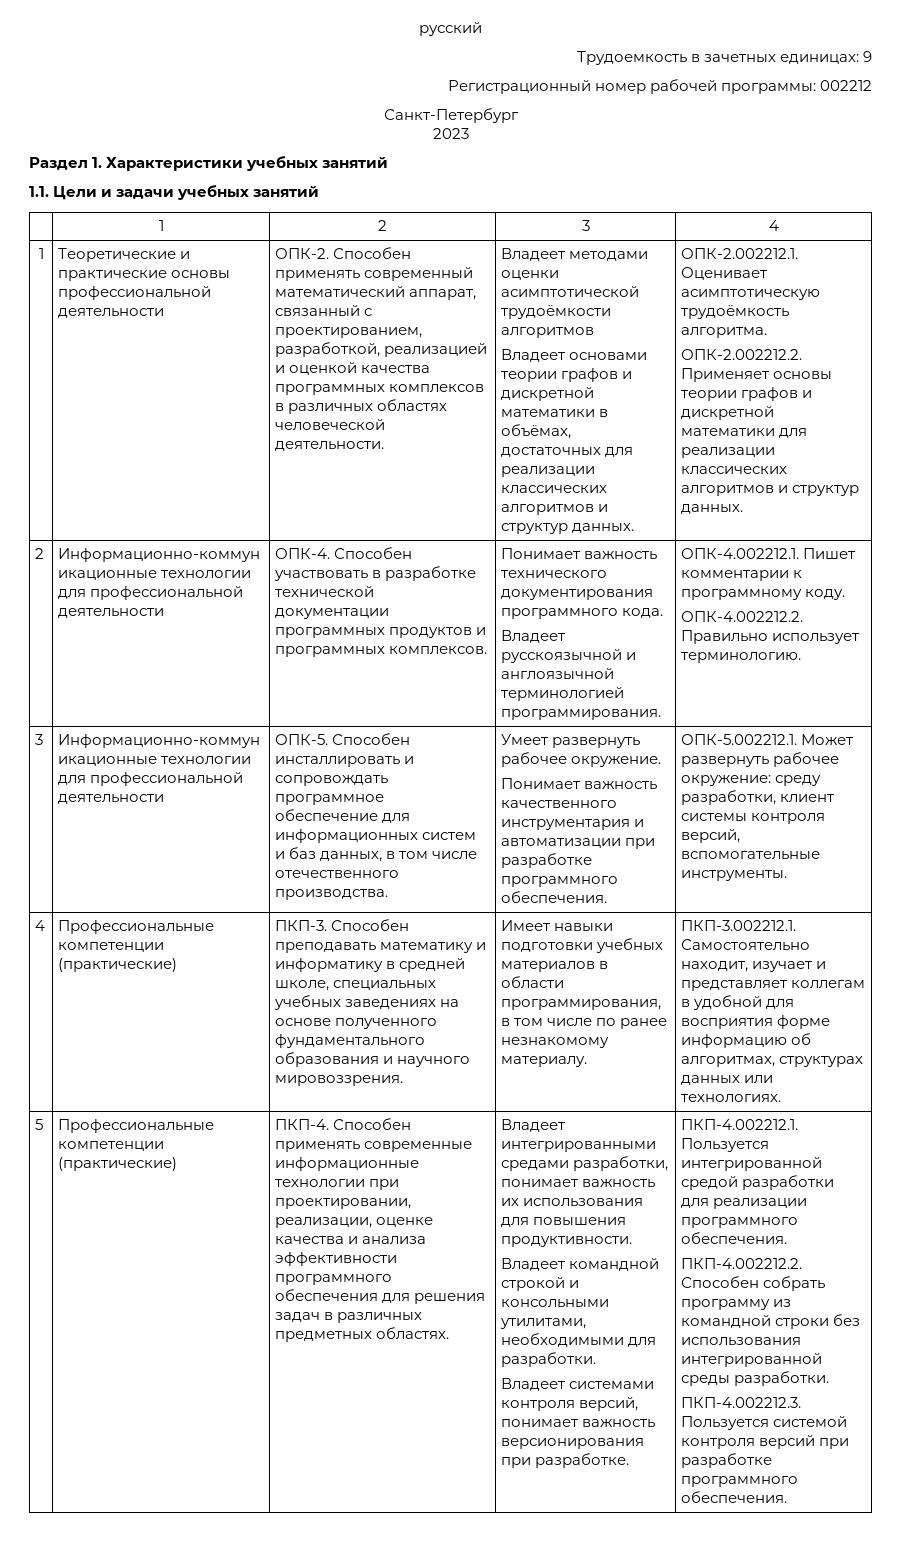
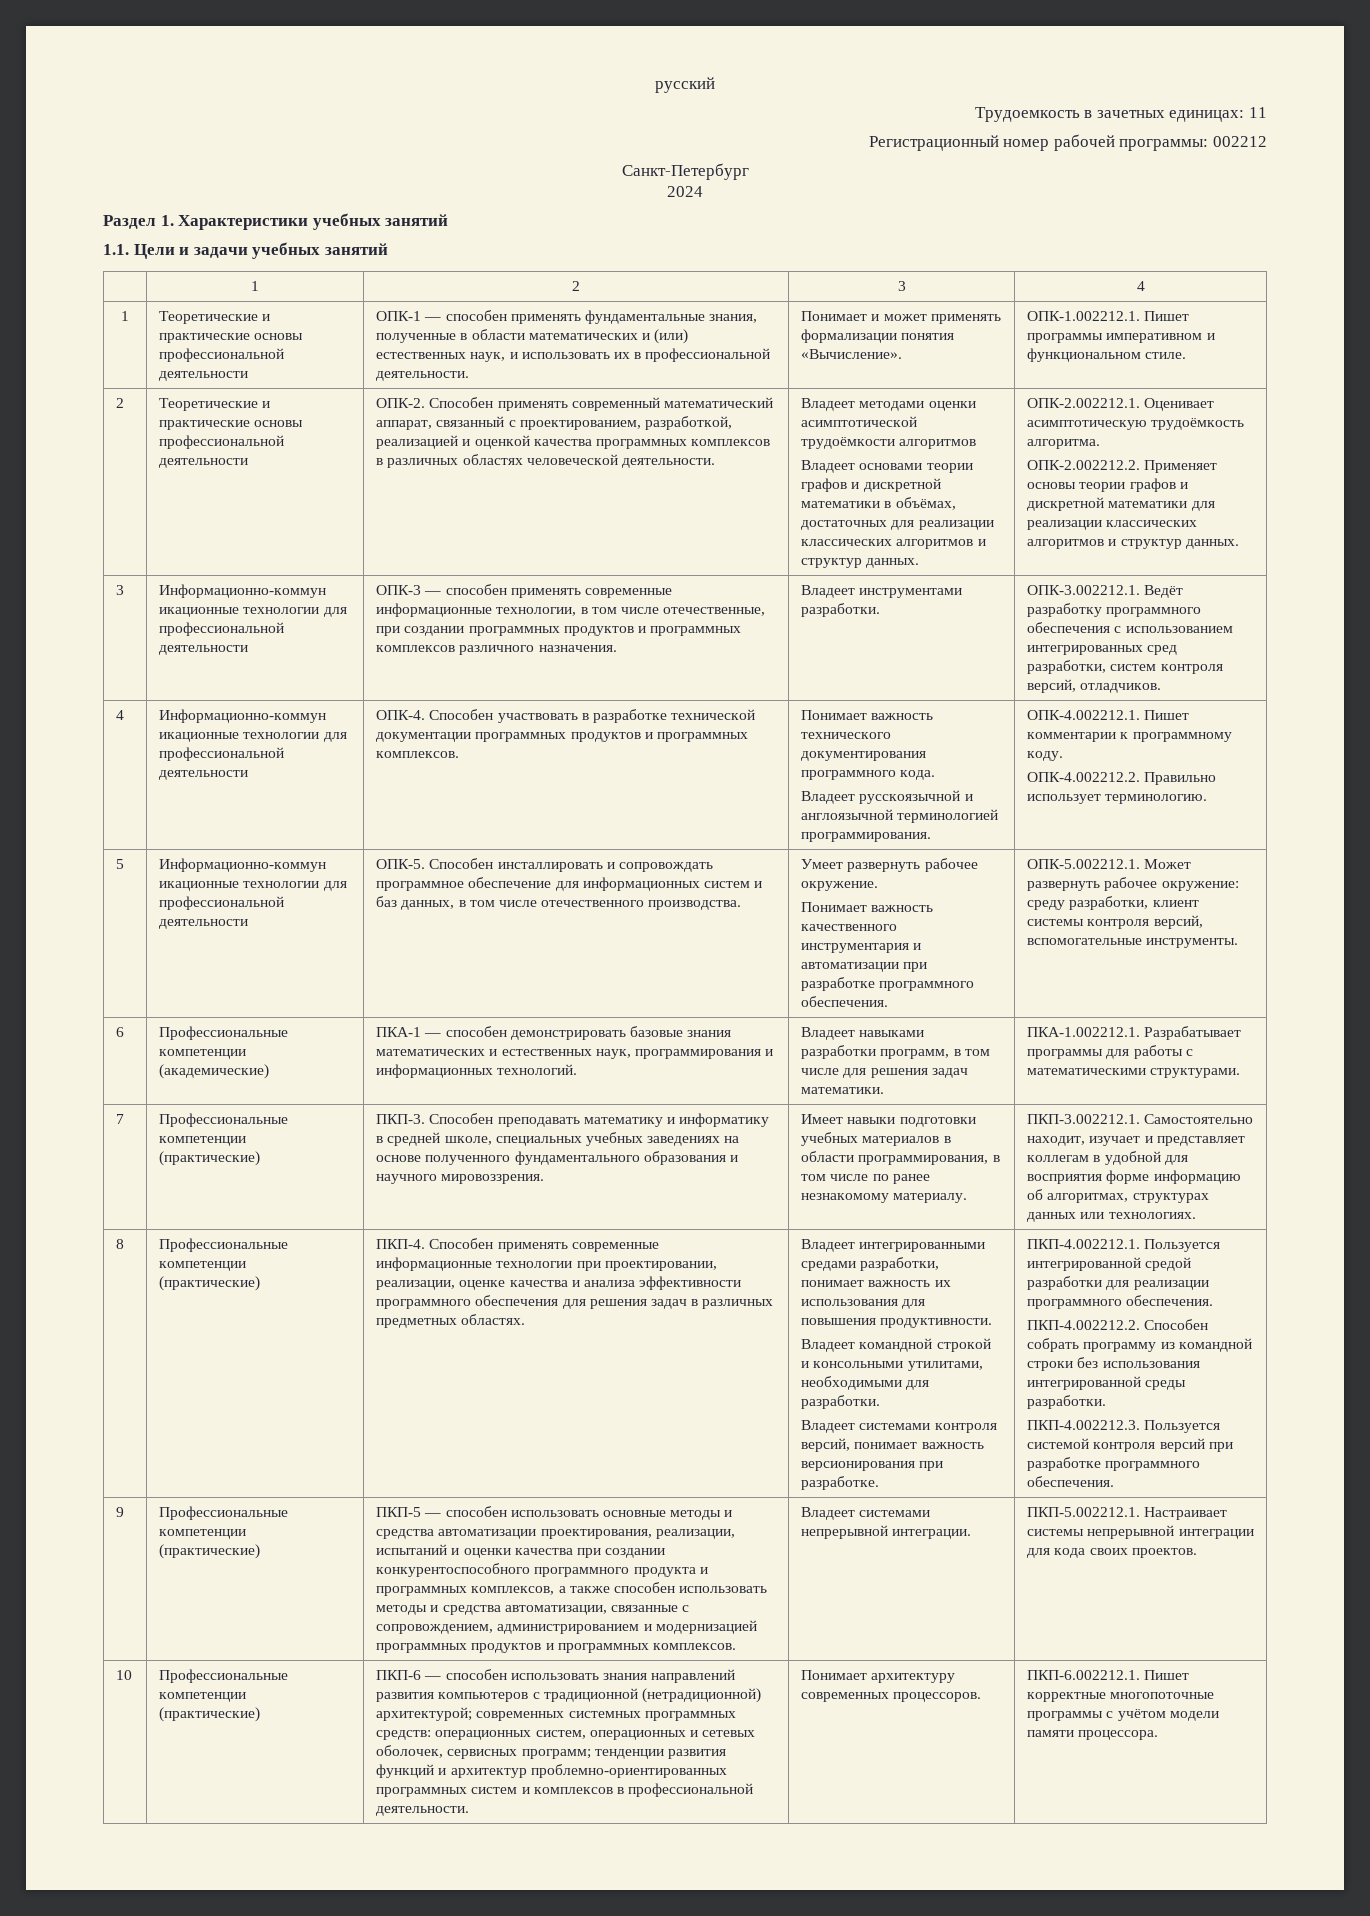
- Трудоемкость в зачетных единицах: 9
+ Трудоемкость в зачетных единицах: 11
- 2023
+ 2024
+ ОПК-1 — способен применять фундаментальные знания, полученные в области математических и (или) естественных наук, и использовать их в профессиональной деятельности. | Понимает и может применять формализации понятия «Вычисление». | ОПК-1.002212.1. Пишет программы императивном и функциональном стиле.
+ 2 | Теоретические и практические основы профессиональной деятельности
  ОПК-2.002212.2. Применяет основы теории графов и дискретной математики для реализации классических алгоритмов и структур данных.
- 2
+ 3 | Информационно-коммун икационные технологии для профессиональной деятельности | ОПК-3 — способен применять современные информационные технологии, в том числе отечественные, при создании программных продуктов и программных комплексов различного назначения. | Владеет инструментами разработки. | ОПК-3.002212.1. Ведёт разработку программного обеспечения с использованием интегрированных сред разработки, систем контроля версий, отладчиков.
+ 4
  ОПК-4.002212.2. Правильно использует терминологию.
- 3
+ 5
  ОПК-5.002212.1. Может развернуть рабочее окружение: среду разработки, клиент системы контроля версий, вспомогательные инструменты.
- 4
+ 6 | Профессиональные компетенции (академические) | ПКА-1 — способен демонстрировать базовые знания математических и естественных наук, программирования и информационных технологий. | Владеет навыками разработки программ, в том числе для решения задач математики. | ПКА-1.002212.1. Разрабатывает программы для работы с математическими структурами.
+ 7
- 5
+ 8
+ 9 | Профессиональные компетенции (практические) | ПКП-5 — способен использовать основные методы и средства автоматизации проектирования, реализации, испытаний и оценки качества при создании конкурентоспособного программного продукта и программных комплексов, а также способен использовать методы и средства автоматизации, связанные с сопровождением, администрированием и модернизацией программных продуктов и программных комплексов. | Владеет системами непрерывной интеграции. | ПКП-5.002212.1. Настраивает системы непрерывной интеграции для кода своих проектов.
+ 10 | Профессиональные компетенции (практические) | ПКП-6 — способен использовать знания направлений развития компьютеров с традиционной (нетрадиционной) архитектурой; современных системных программных средств: операционных систем, операционных и сетевых оболочек, сервисных программ; тенденции развития функций и архитектур проблемно-ориентированных программных систем и комплексов в профессиональной деятельности. | Понимает архитектуру современных процессоров. | ПКП-6.002212.1. Пишет корректные многопоточные программы с учётом модели памяти процессора.

